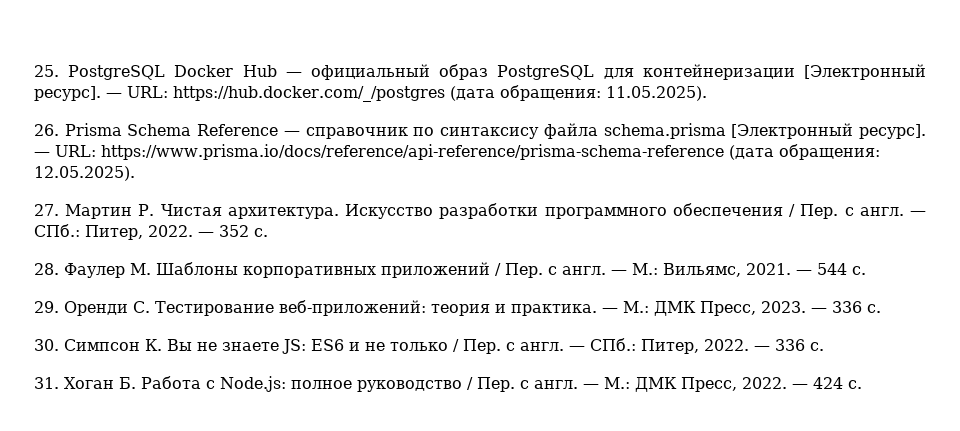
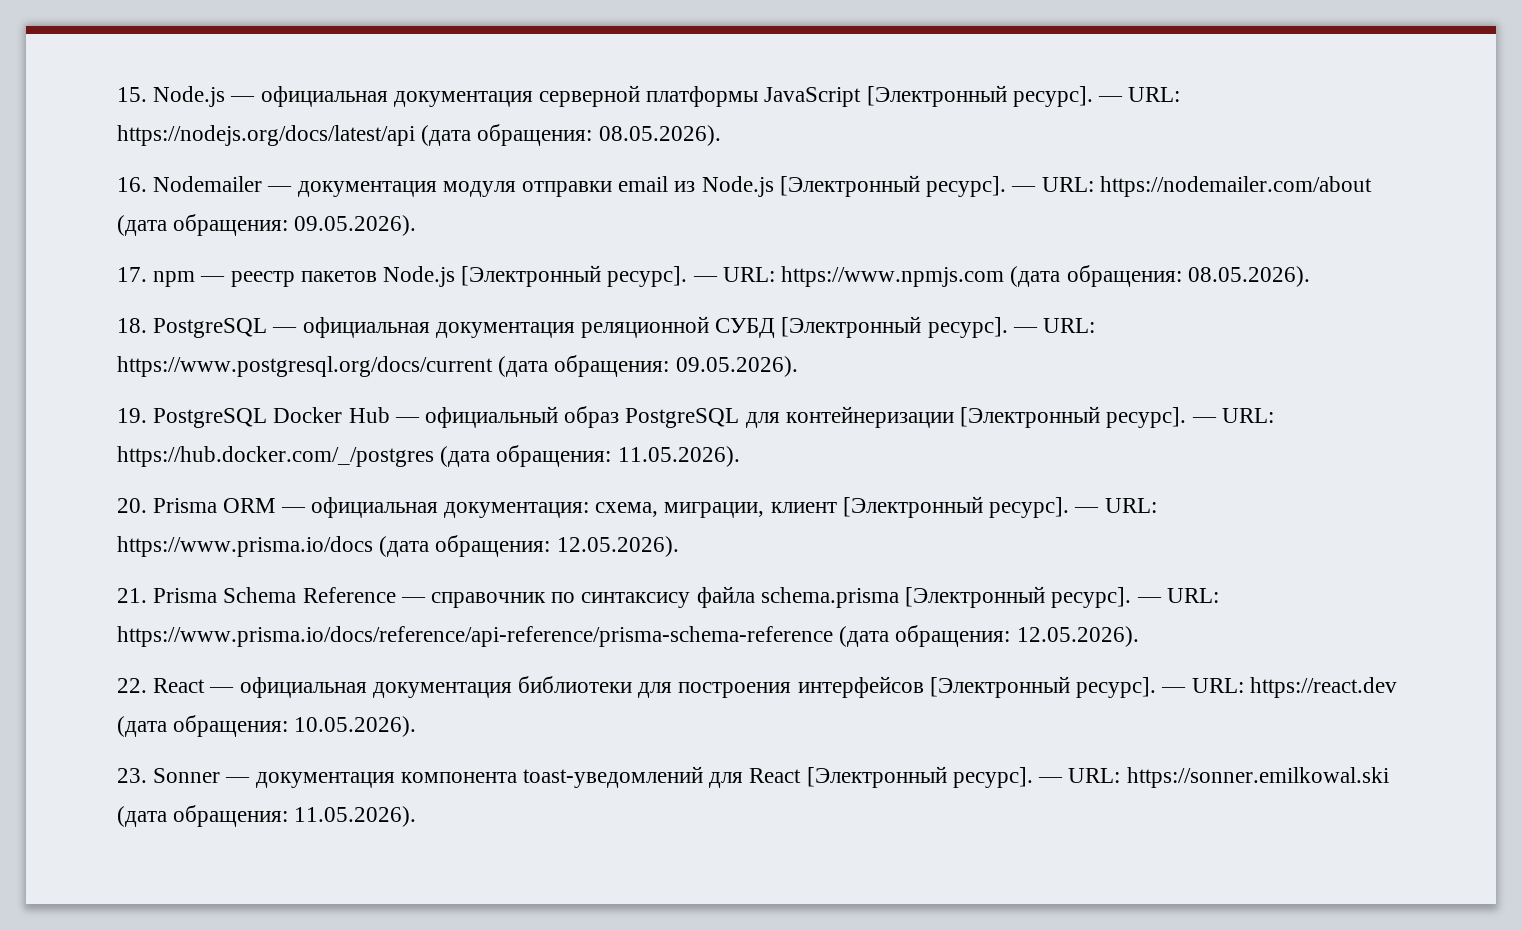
- 25. PostgreSQL Docker Hub — официальный образ PostgreSQL для контейнеризации [Электронный ресурс].
+ 15. Node.js — официальная документация серверной платформы JavaScript [Электронный ресурс]. — URL: https://nodejs.org/docs/latest/api (дата обращения: 08.05.2026).
+ 16. Nodemailer — документация модуля отправки email из Node.js [Электронный ресурс]. — URL: https://nodemailer.com/about (дата обращения: 09.05.2026).
+ 17. npm — реестр пакетов Node.js [Электронный ресурс]. — URL: https://www.npmjs.com (дата обращения: 08.05.2026).
+ 18. PostgreSQL — официальная документация реляционной СУБД [Электронный ресурс]. — URL: https://www.postgresql.org/docs/current (дата обращения: 09.05.2026).
+ 19. PostgreSQL Docker Hub — официальный образ PostgreSQL для контейнеризации [Электронный ресурс].
- — URL: https://hub.docker.com/_/postgres (дата обращения: 11.05.2025).
- 26. Prisma Schema Reference — справочник по синтаксису файла schema.prisma [Электронный ресурс].
+ — URL: https://hub.docker.com/_/postgres (дата обращения: 11.05.2026).
+ 20. Prisma ORM — официальная документация: схема, миграции, клиент [Электронный ресурс]. — URL: https://www.prisma.io/docs (дата обращения: 12.05.2026).
+ 21. Prisma Schema Reference — справочник по синтаксису файла schema.prisma [Электронный ресурс].
- — URL: https://www.prisma.io/docs/reference/api-reference/prisma-schema-reference (дата обращения: 12.05.2025).
- 27. Мартин Р. Чистая архитектура. Искусство разработки программного обеспечения / Пер. с англ. — СПб.: Питер, 2022. — 352 с.
- 28. Фаулер М. Шаблоны корпоративных приложений / Пер. с англ. — М.: Вильямс, 2021. — 544 с.
- 29. Оренди С. Тестирование веб-приложений: теория и практика. — М.: ДМК Пресс, 2023. — 336 с.
- 30. Симпсон К. Вы не знаете JS: ES6 и не только / Пер. с англ. — СПб.: Питер, 2022. — 336 с.
- 31. Хоган Б. Работа с Node.js: полное руководство / Пер. с англ. — М.: ДМК Пресс, 2022. — 424 с.
+ — URL: https://www.prisma.io/docs/reference/api-reference/prisma-schema-reference (дата обращения: 12.05.2026).
+ 22. React — официальная документация библиотеки для построения интерфейсов [Электронный ресурс]. — URL: https://react.dev (дата обращения: 10.05.2026).
+ 23. Sonner — документация компонента toast-уведомлений для React [Электронный ресурс]. — URL: https://sonner.emilkowal.ski (дата обращения: 11.05.2026).

